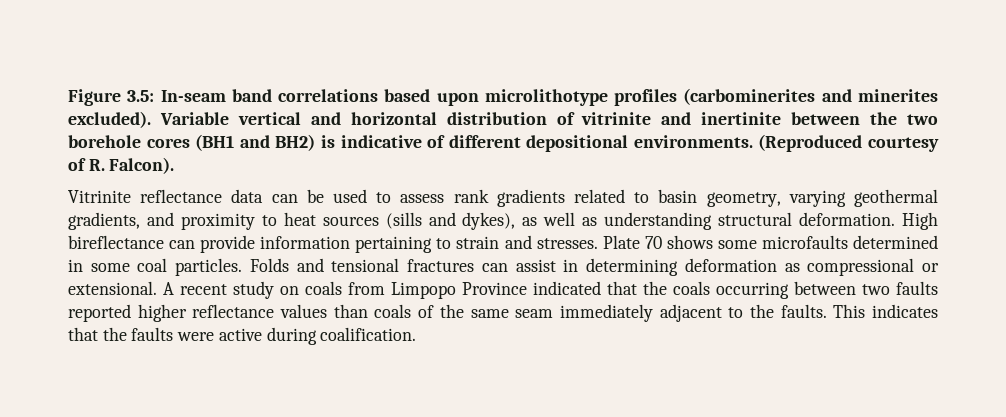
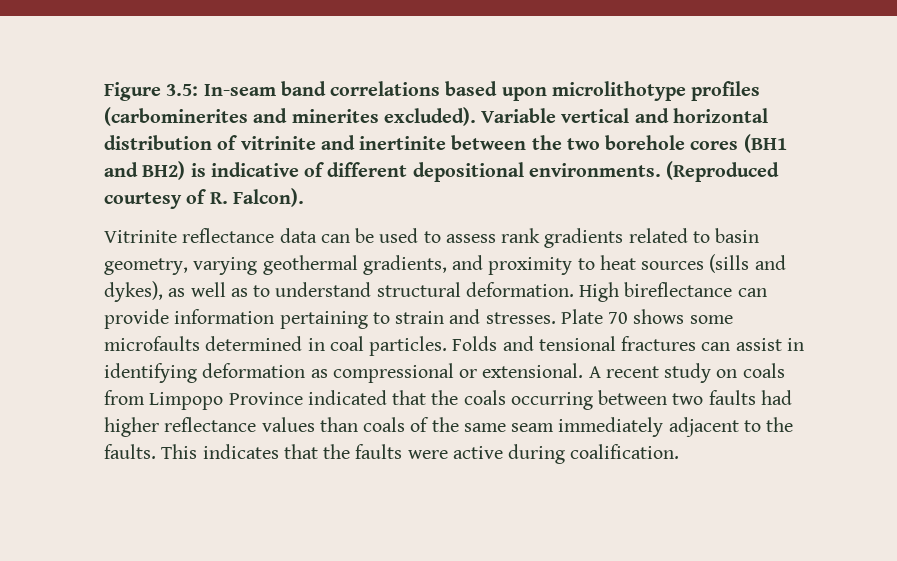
- Vitrinite reflectance data can be used to assess rank gradients related to basin geometry, varying geothermal gradients, and proximity to heat sources (sills and dykes), as well as understanding structural deformation.
+ Vitrinite reflectance data can be used to assess rank gradients related to basin geometry, varying geothermal gradients, and proximity to heat sources (sills and dykes), as well as to understand structural deformation.
- Plate 70 shows some microfaults determined in some coal particles.
+ Plate 70 shows some microfaults determined in coal particles.
- Folds and tensional fractures can assist in determining deformation as compressional or extensional.
+ Folds and tensional fractures can assist in identifying deformation as compressional or extensional.
- A recent study on coals from Limpopo Province indicated that the coals occurring between two faults reported higher reflectance values than coals of the same seam immediately adjacent to the faults.
+ A recent study on coals from Limpopo Province indicated that the coals occurring between two faults had higher reflectance values than coals of the same seam immediately adjacent to the faults.

